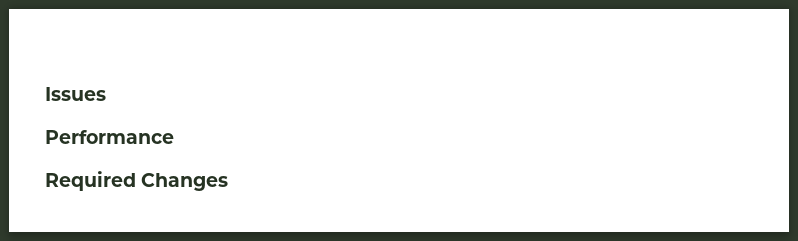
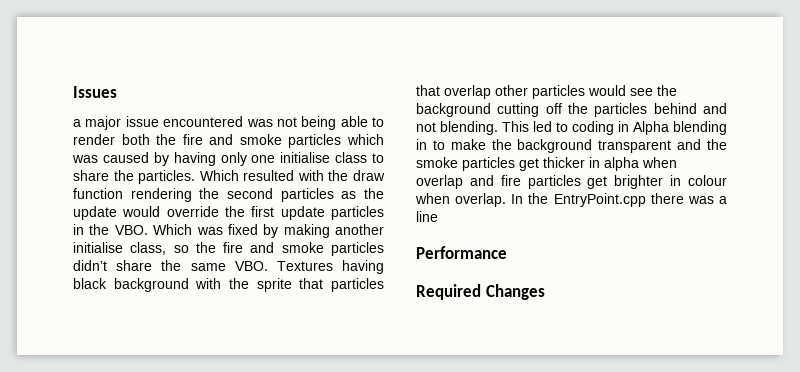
+ a major issue encountered was not being able to render both the fire and smoke particles which was caused by having only one initialise class to share the particles. Which resulted with the draw function rendering the second particles as the update would override the first update particles in the VBO. Which was fixed by making another initialise class, so the fire and smoke particles didn’t share the same VBO. Textures having black background with the sprite that particles that overlap other particles would see the background cutting off the particles behind and not blending. This led to coding in Alpha blending in to make the background transparent and the smoke particles get thicker in alpha when overlap and fire particles get brighter in colour when overlap. In the EntryPoint.cpp there was a line

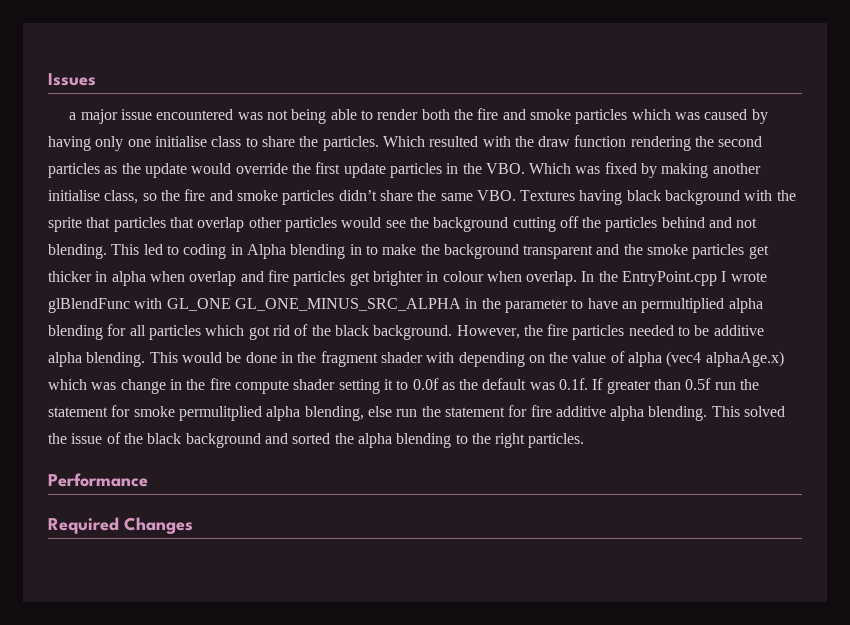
- In the EntryPoint.cpp there was a line
+ In the EntryPoint.cpp I wrote glBlendFunc with GL_ONE GL_ONE_MINUS_SRC_ALPHA in the parameter to have an permultiplied alpha blending for all particles which got rid of the black background. However, the fire particles needed to be additive alpha blending. This would be done in the fragment shader with depending on the value of alpha (vec4 alphaAge.x) which was change in the fire compute shader setting it to 0.0f as the default was 0.1f. If greater than 0.5f run the statement for smoke permulitplied alpha blending, else run the statement for fire additive alpha blending. This solved the issue of the black background and sorted the alpha blending to the right particles.

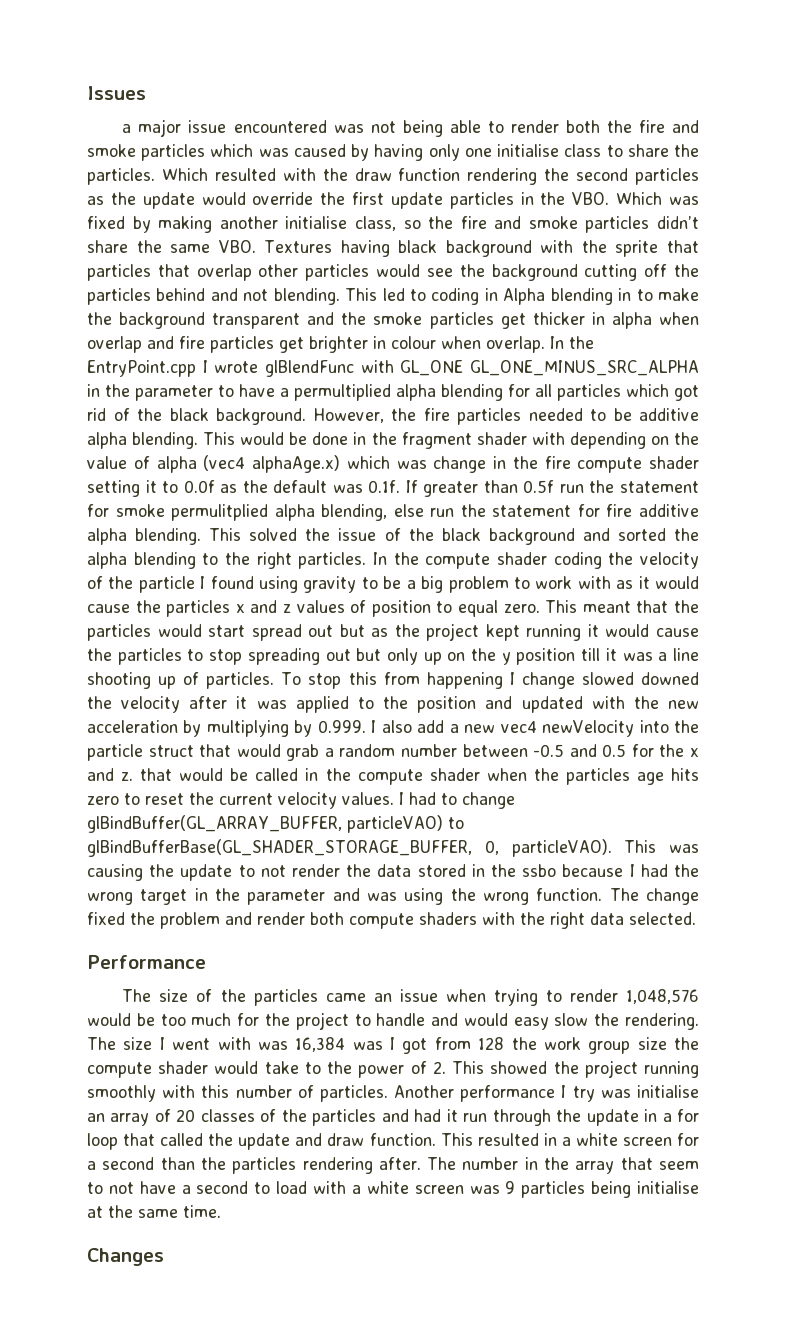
- In the EntryPoint.cpp I wrote glBlendFunc with GL_ONE GL_ONE_MINUS_SRC_ALPHA in the parameter to have an permultiplied alpha blending for all particles which got rid of the black background.
+ In the EntryPoint.cpp I wrote glBlendFunc with GL_ONE GL_ONE_MINUS_SRC_ALPHA in the parameter to have a permultiplied alpha blending for all particles which got rid of the black background.
- This solved the issue of the black background and sorted the alpha blending to the right particles.
+ This solved the issue of the black background and sorted the alpha blending to the right particles. In the compute shader coding the velocity of the particle I found using gravity to be a big problem to work with as it would cause the particles x and z values of position to equal zero. This meant that the particles would start spread out but as the project kept running it would cause the particles to stop spreading out but only up on the y position till it was a line shooting up of particles. To stop this from happening I change slowed downed the velocity after it was applied to the position and updated with the new acceleration by multiplying by 0.999. I also add a new vec4 newVelocity into the particle struct that would grab a random number between -0.5 and 0.5 for the x and z. that would be called in the compute shader when the particles age hits zero to reset the current velocity values. I had to change glBindBuffer(GL_ARRAY_BUFFER, particleVAO) to glBindBufferBase(GL_SHADER_STORAGE_BUFFER, 0, particleVAO). This was causing the update to not render the data stored in the ssbo because I had the wrong target in the parameter and was using the wrong function. The change fixed the problem and render both compute shaders with the right data selected.
  Performance
- Required Changes
+ The size of the particles came an issue when trying to render 1,048,576 would be too much for the project to handle and would easy slow the rendering. The size I went with was 16,384 was I got from 128 the work group size the compute shader would take to the power of 2. This showed the project running smoothly with this number of particles. Another performance I try was initialise an array of 20 classes of the particles and had it run through the update in a for loop that called the update and draw function. This resulted in a white screen for a second than the particles rendering after. The number in the array that seem to not have a second to load with a white screen was 9 particles being initialise at the same time.
+ Changes

